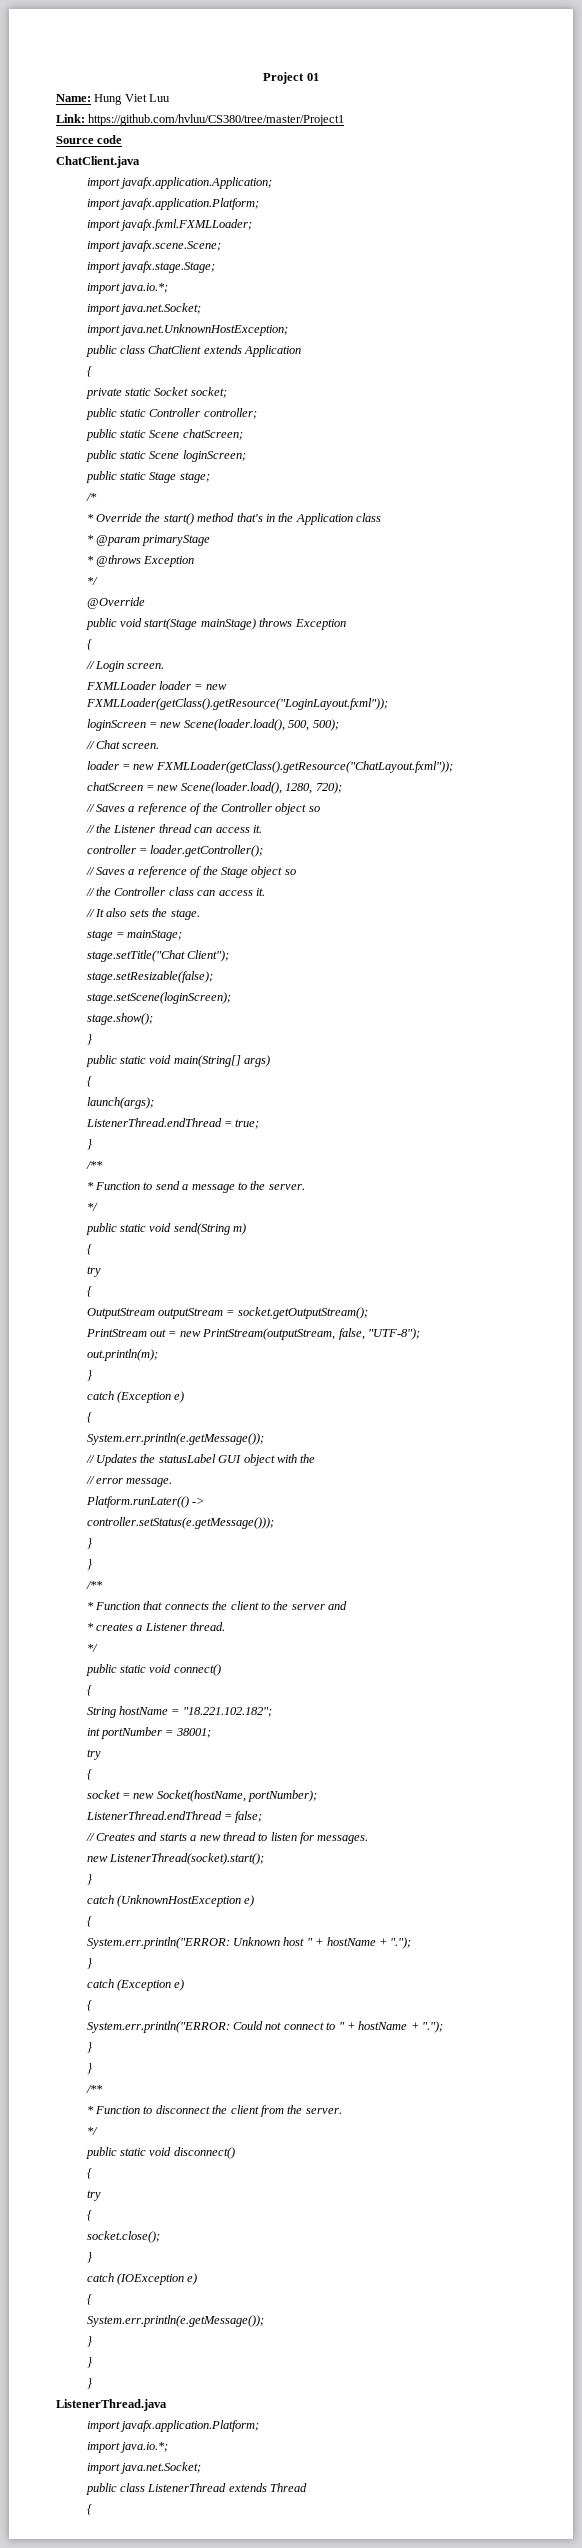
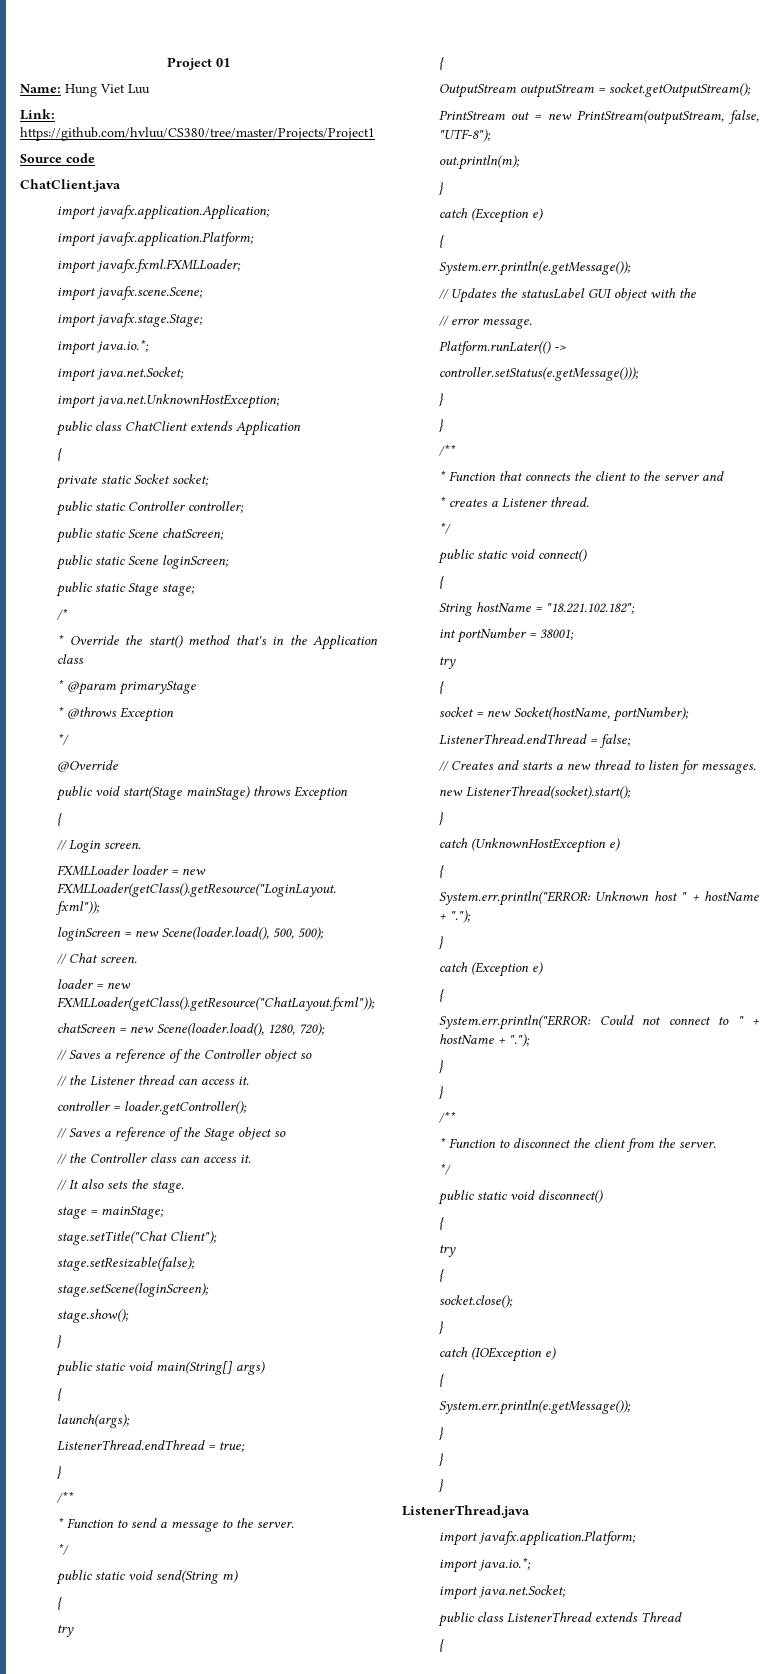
- Link: https://github.com/hvluu/CS380/tree/master/Project1
+ Link: https://github.com/hvluu/CS380/tree/master/Projects/Project1

